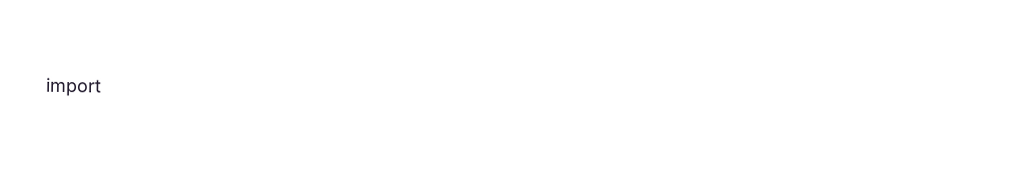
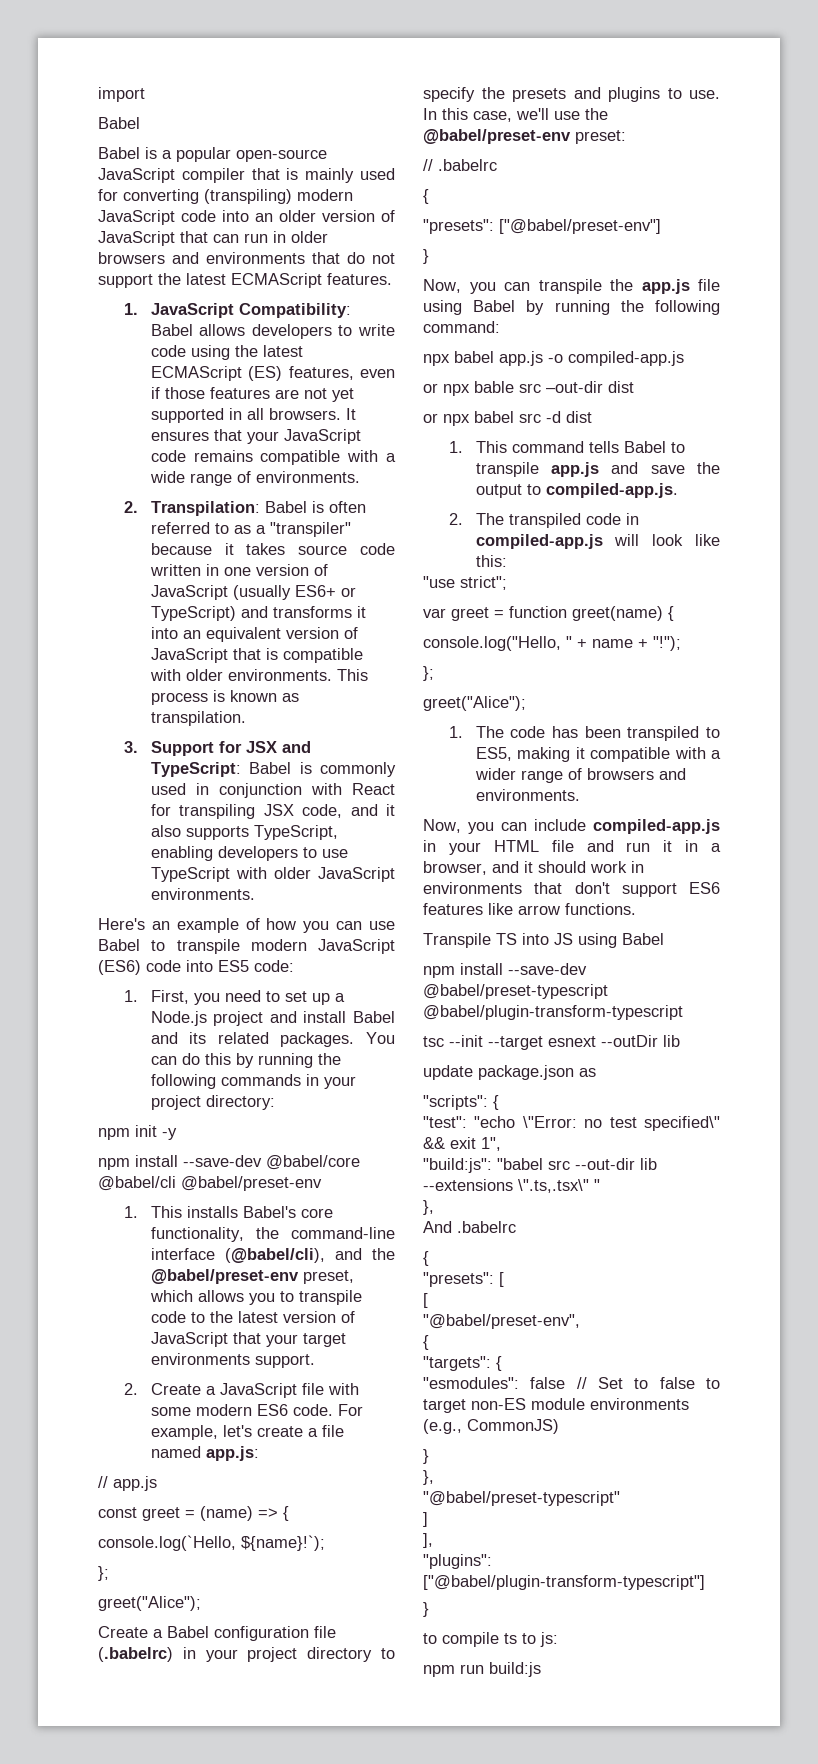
  import
+ Babel
+ Babel is a popular open-source JavaScript compiler that is mainly used for converting (transpiling) modern JavaScript code into an older version of JavaScript that can run in older browsers and environments that do not support the latest ECMAScript features.
+ 1. JavaScript Compatibility: Babel allows developers to write code using the latest ECMAScript (ES) features, even if those features are not yet supported in all browsers. It ensures that your JavaScript code remains compatible with a wide range of environments.
+ 2. Transpilation: Babel is often referred to as a "transpiler" because it takes source code written in one version of JavaScript (usually ES6+ or TypeScript) and transforms it into an equivalent version of JavaScript that is compatible with older environments. This process is known as transpilation.
+ 3. Support for JSX and TypeScript: Babel is commonly used in conjunction with React for transpiling JSX code, and it also supports TypeScript, enabling developers to use TypeScript with older JavaScript environments.
+ Here's an example of how you can use Babel to transpile modern JavaScript (ES6) code into ES5 code:
+ 1. First, you need to set up a Node.js project and install Babel and its related packages. You can do this by running the following commands in your project directory:
+ npm init -y
+ npm install --save-dev @babel/core @babel/cli @babel/preset-env
+ 1. This installs Babel's core functionality, the command-line interface (@babel/cli), and the @babel/preset-env preset, which allows you to transpile code to the latest version of JavaScript that your target environments support.
+ 2. Create a JavaScript file with some modern ES6 code. For example, let's create a file named app.js:
+ // app.js
+ const greet = (name) => {
+ console.log(`Hello, ${name}!`);
+ };
+ greet("Alice");
+ Create a Babel configuration file (.babelrc) in your project directory to specify the presets and plugins to use. In this case, we'll use the @babel/preset-env preset:
+ // .babelrc
+ {
+ "presets": ["@babel/preset-env"]
+ }
+ Now, you can transpile the app.js file using Babel by running the following command:
+ npx babel app.js -o compiled-app.js
+ or npx bable src –out-dir dist
+ or npx babel src -d dist
+ 1. This command tells Babel to transpile app.js and save the output to compiled-app.js.
+ 2. The transpiled code in compiled-app.js will look like this:
+ "use strict";
+ var greet = function greet(name) {
+ console.log("Hello, " + name + "!");
+ };
+ greet("Alice");
+ 1. The code has been transpiled to ES5, making it compatible with a wider range of browsers and environments.
+ Now, you can include compiled-app.js in your HTML file and run it in a browser, and it should work in environments that don't support ES6 features like arrow functions.
+ Transpile TS into JS using Babel
+ npm install --save-dev @babel/preset-typescript @babel/plugin-transform-typescript
+ tsc --init --target esnext --outDir lib
+ update package.json as
+ "scripts": {
+ "test": "echo \"Error: no test specified\" && exit 1",
+ "build:js": "babel src --out-dir lib --extensions \".ts,.tsx\" "
+ },
+ And .babelrc
+ {
+ "presets": [
+ [
+ "@babel/preset-env",
+ {
+ "targets": {
+ "esmodules": false // Set to false to target non-ES module environments (e.g., CommonJS)
+ }
+ },
+ "@babel/preset-typescript"
+ ]
+ ],
+ "plugins": ["@babel/plugin-transform-typescript"]
+ }
+ to compile ts to js:
+ npm run build:js

